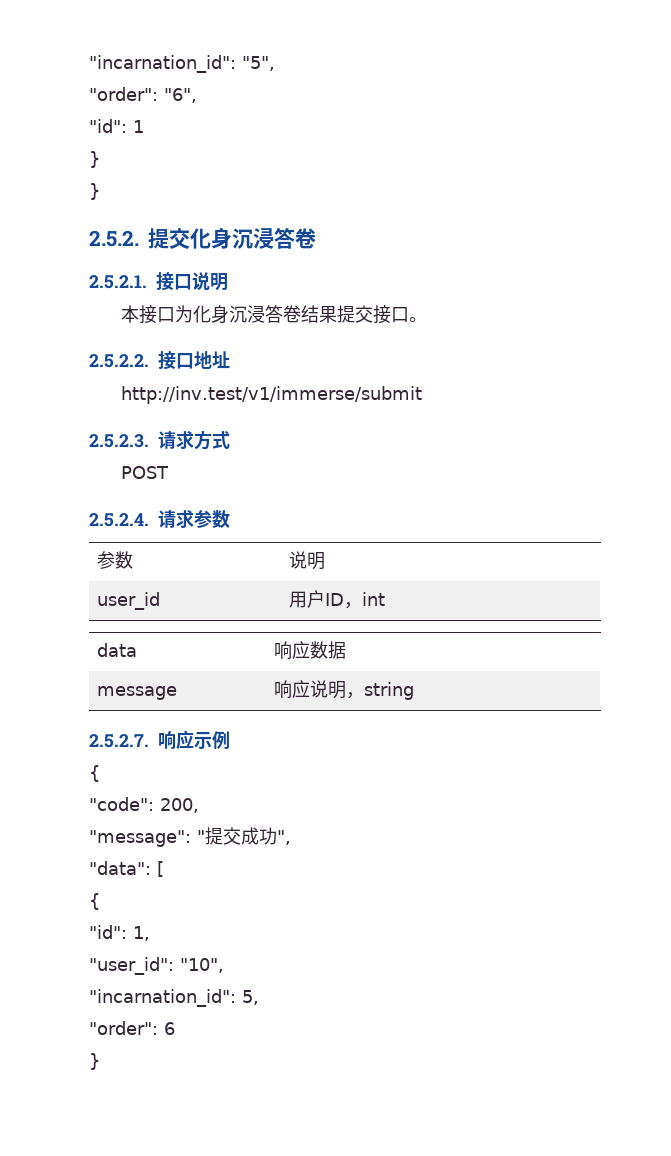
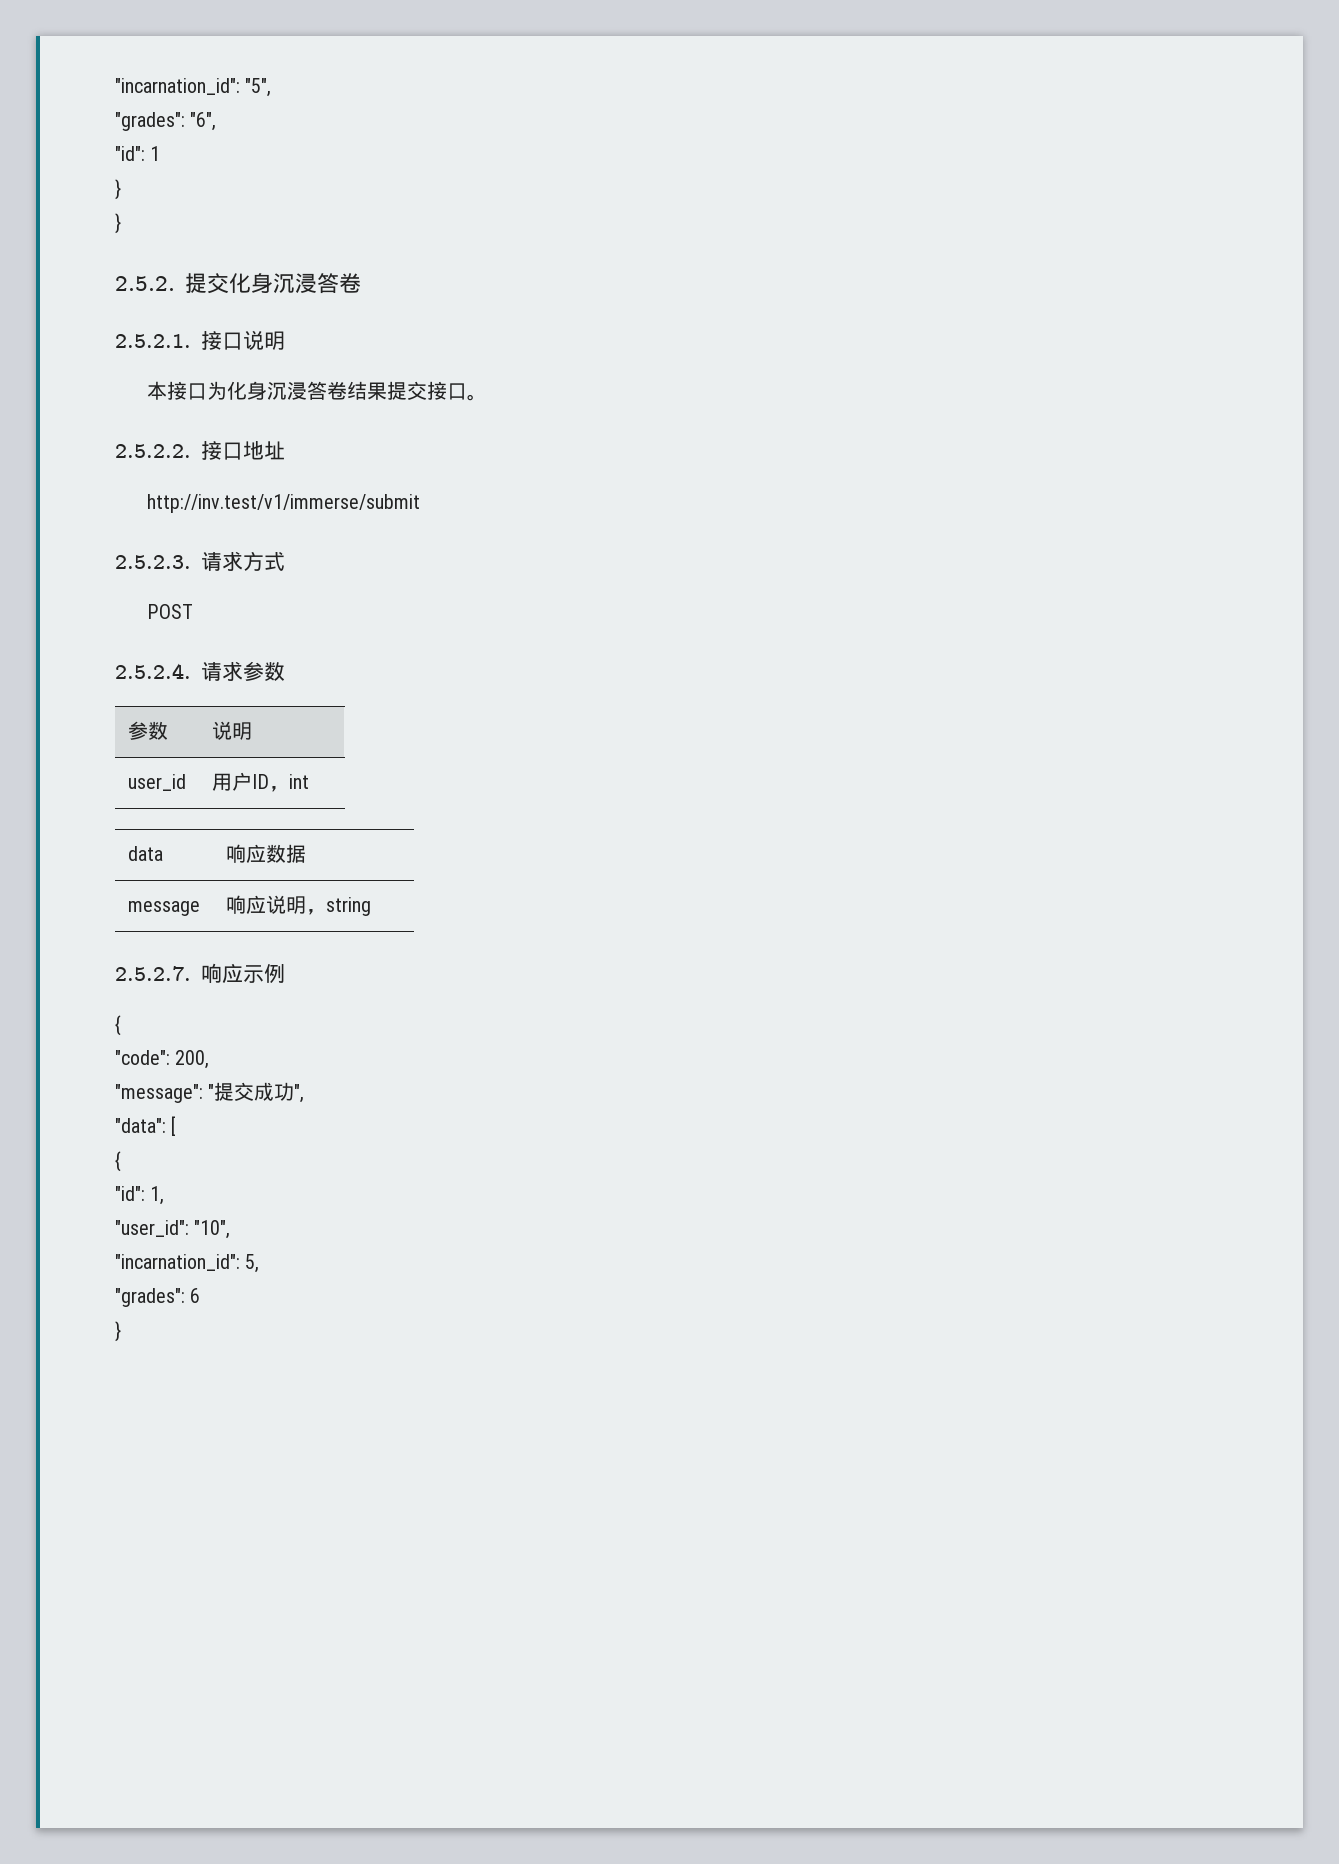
- "order": "6",
+ "grades": "6",
- "order": 6
+ "grades": 6

